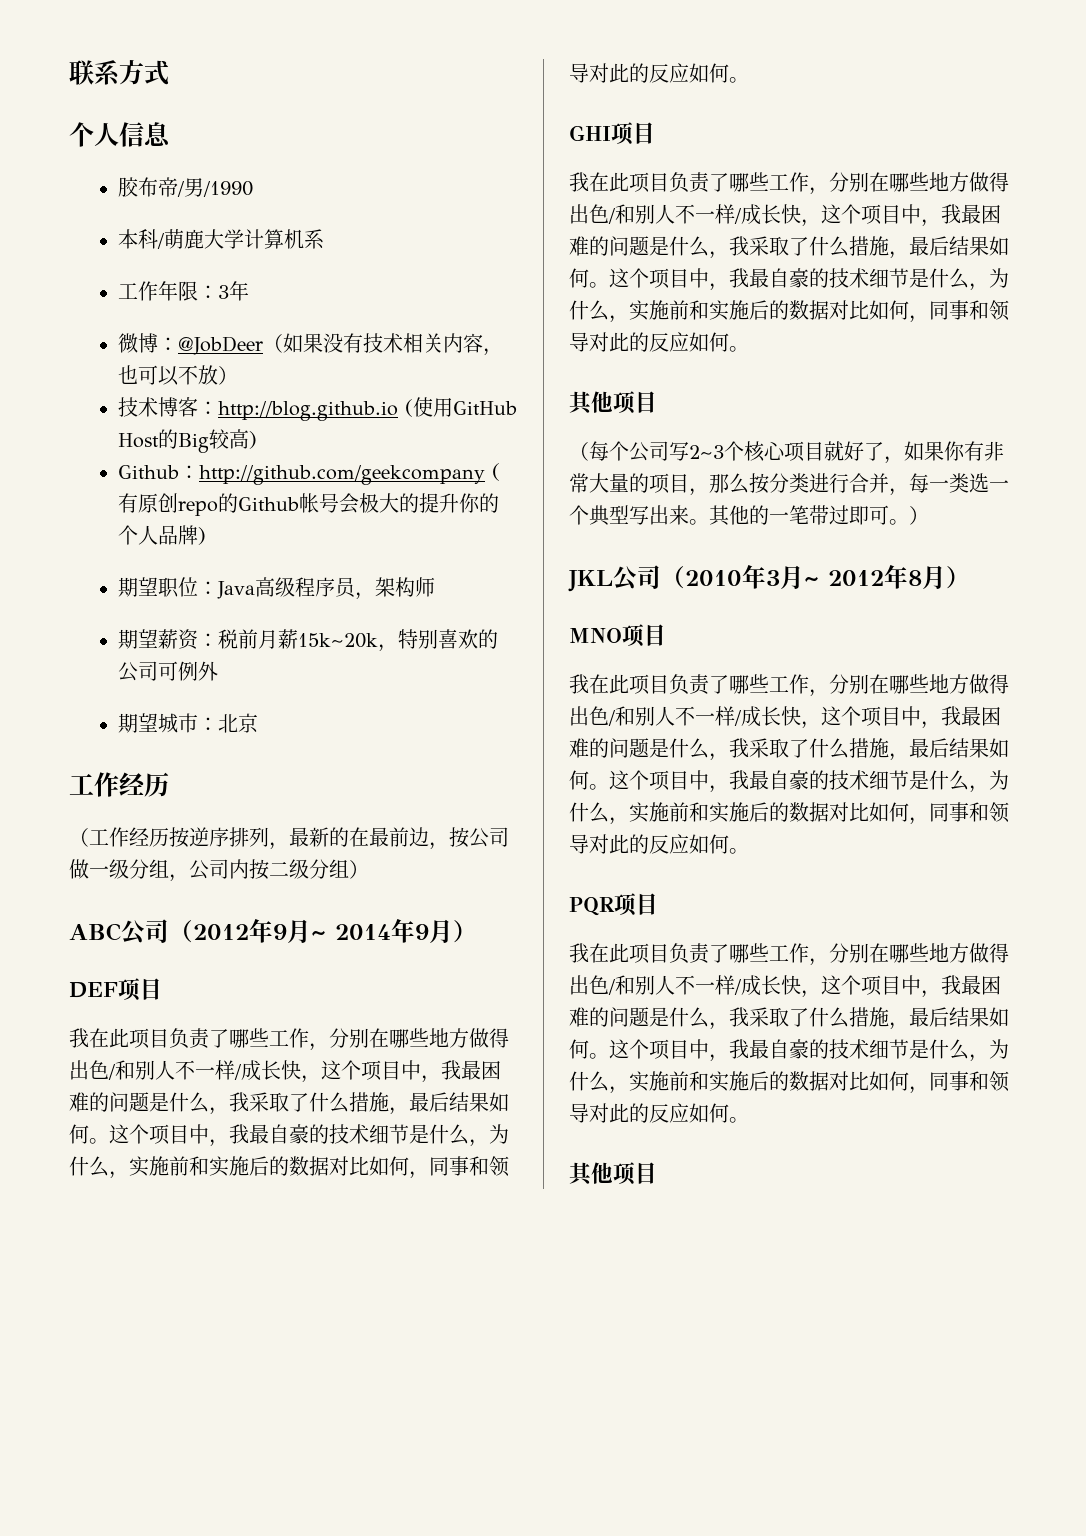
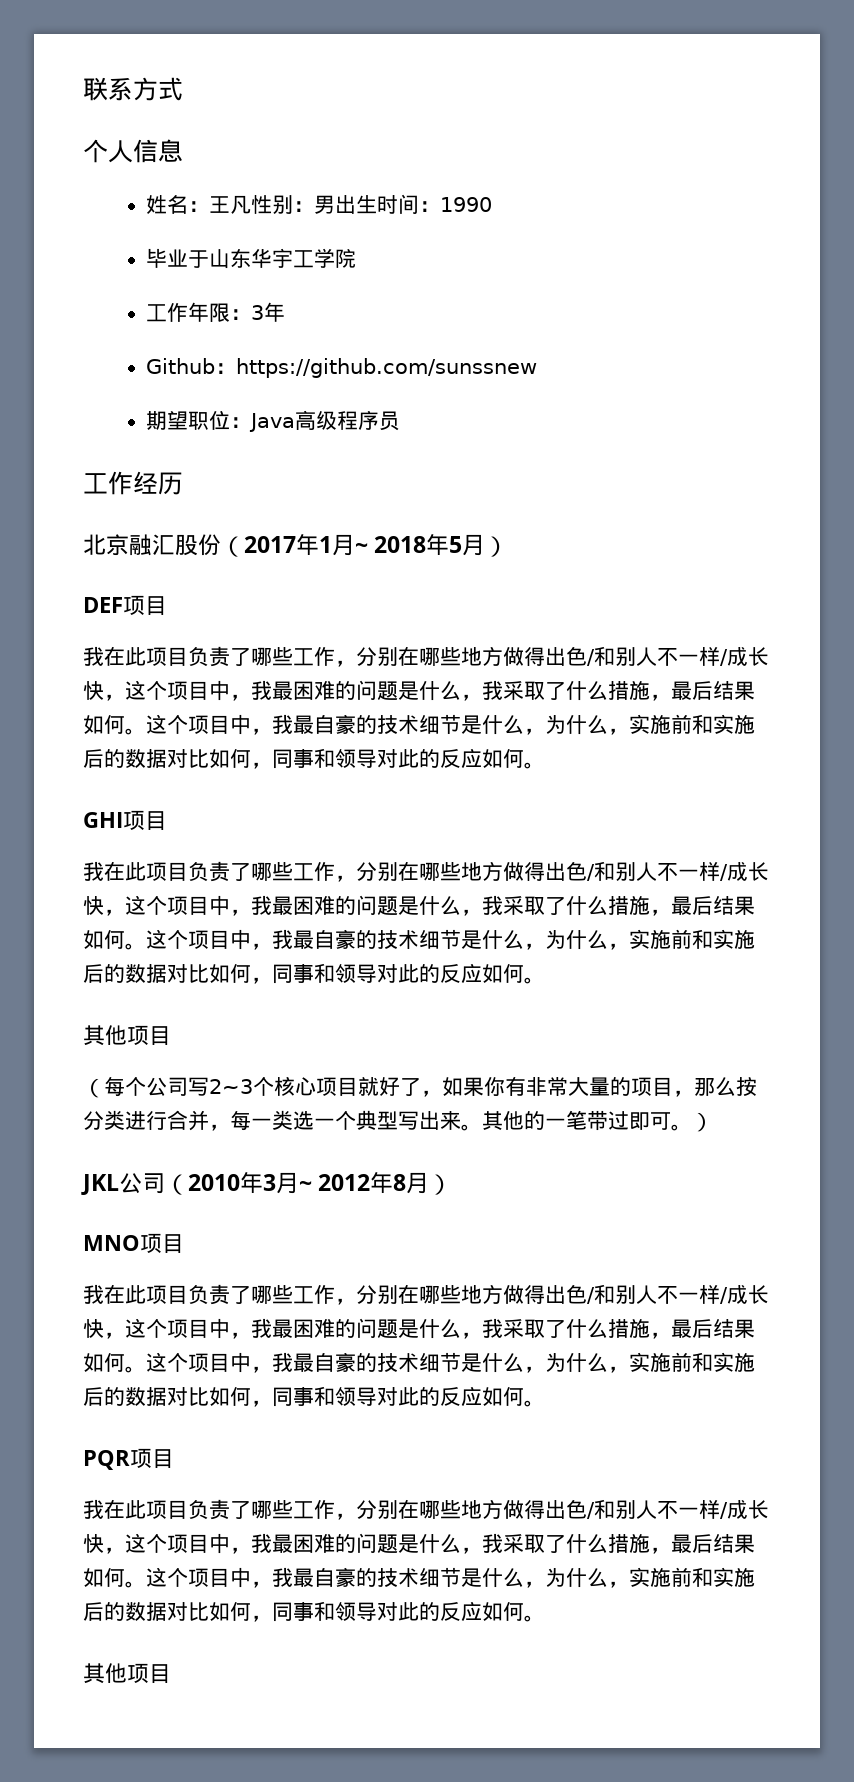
- 胶布帝/男/1990
- 本科/萌鹿大学计算机系
+ 姓名：王凡性别：男出生时间：1990
+ 毕业于山东华宇工学院
  工作年限：3年
- 微博：@JobDeer（如果没有技术相关内容，也可以不放）
- 技术博客：http://blog.github.io (使用GitHub Host的Big较高)
- Github：http://github.com/geekcompany (有原创repo的Github帐号会极大的提升你的个人品牌)
+ Github：https://github.com/sunssnew
- 期望职位：Java高级程序员，架构师
- 期望薪资：税前月薪15k~20k，特别喜欢的公司可例外
- 期望城市：北京
+ 期望职位：Java高级程序员
  工作经历
- （工作经历按逆序排列，最新的在最前边，按公司做一级分组，公司内按二级分组）
- ABC公司（2012年9月~ 2014年9月）
+ 北京融汇股份（2017年1月~ 2018年5月）

